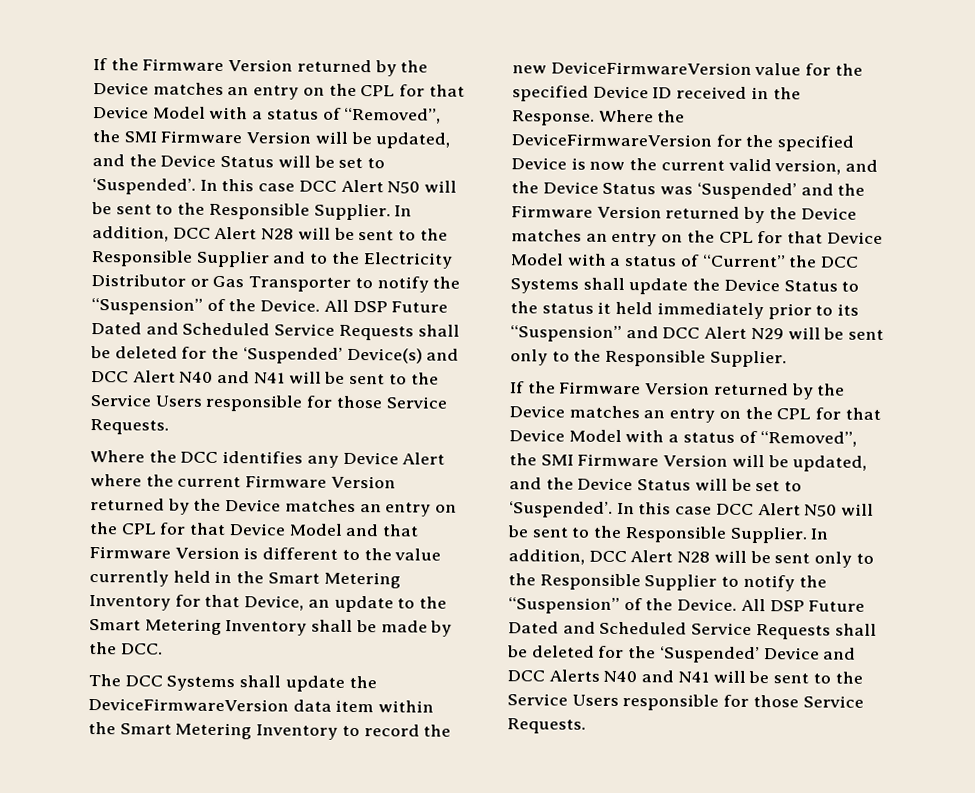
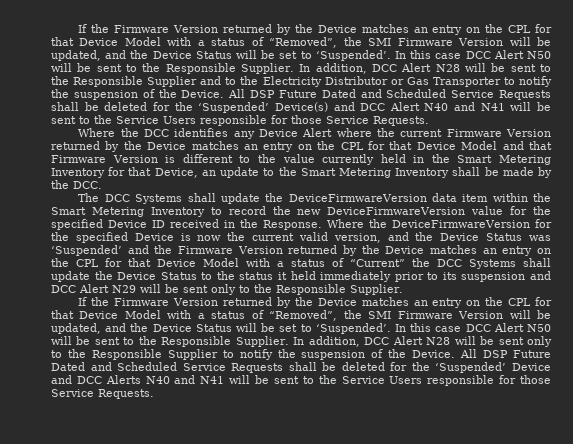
- In addition, DCC Alert N28 will be sent to the Responsible Supplier and to the Electricity Distributor or Gas Transporter to notify the “Suspension” of the Device.
+ In addition, DCC Alert N28 will be sent to the Responsible Supplier and to the Electricity Distributor or Gas Transporter to notify the suspension of the Device.
- Where the DeviceFirmwareVersion for the specified Device is now the current valid version, and the Device Status was ‘Suspended’ and the Firmware Version returned by the Device matches an entry on the CPL for that Device Model with a status of “Current” the DCC Systems shall update the Device Status to the status it held immediately prior to its “Suspension” and DCC Alert N29 will be sent only to the Responsible Supplier.
+ Where the DeviceFirmwareVersion for the specified Device is now the current valid version, and the Device Status was ‘Suspended’ and the Firmware Version returned by the Device matches an entry on the CPL for that Device Model with a status of “Current” the DCC Systems shall update the Device Status to the status it held immediately prior to its suspension and DCC Alert N29 will be sent only to the Responsible Supplier.
- In addition, DCC Alert N28 will be sent only to the Responsible Supplier to notify the “Suspension” of the Device.
+ In addition, DCC Alert N28 will be sent only to the Responsible Supplier to notify the suspension of the Device.

